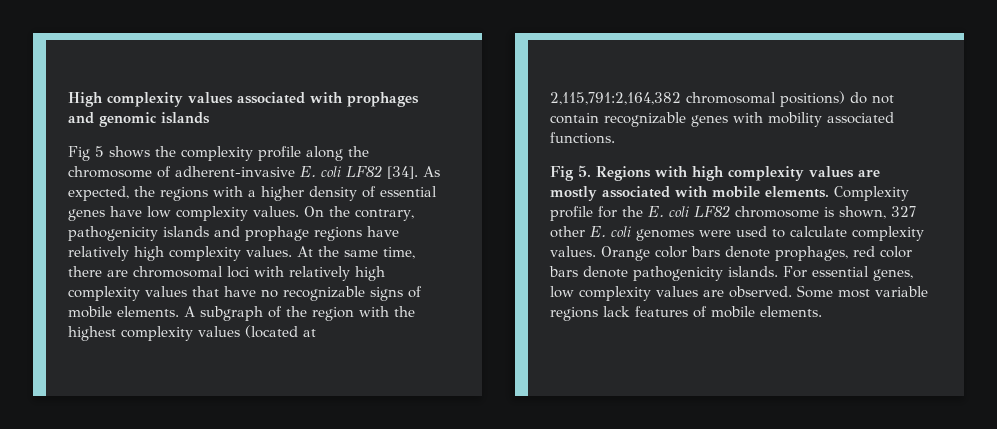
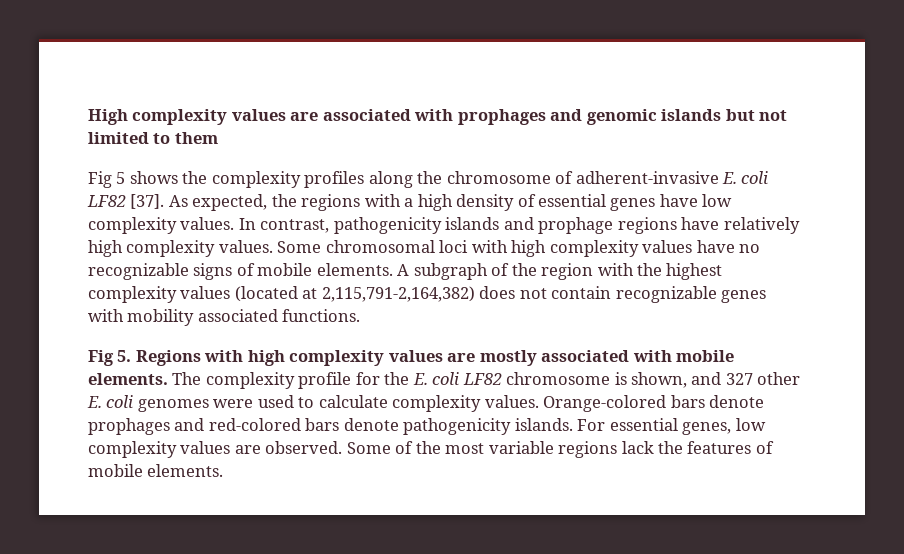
- High complexity values associated with prophages and genomic islands
+ High complexity values are associated with prophages and genomic islands but not limited to them
- Fig 5 shows the complexity profile along the chromosome of adherent-invasive E. coli LF82 [34].
+ Fig 5 shows the complexity profiles along the chromosome of adherent-invasive E. coli LF82 [37].
- As expected, the regions with a higher density of essential genes have low complexity values.
+ As expected, the regions with a high density of essential genes have low complexity values.
- On the contrary, pathogenicity islands and prophage regions have relatively high complexity values.
+ In contrast, pathogenicity islands and prophage regions have relatively high complexity values.
- At the same time, there are chromosomal loci with relatively high complexity values that have no recognizable signs of mobile elements.
+ Some chromosomal loci with high complexity values have no recognizable signs of mobile elements.
- A subgraph of the region with the highest complexity values (located at 2,115,791:2,164,382 chromosomal positions) do not contain recognizable genes with mobility associated functions.
+ A subgraph of the region with the highest complexity values (located at 2,115,791-2,164,382) does not contain recognizable genes with mobility associated functions.
- Complexity profile for the E. coli LF82 chromosome is shown, 327 other E. coli genomes were used to calculate complexity values.
+ The complexity profile for the E. coli LF82 chromosome is shown, and 327 other E. coli genomes were used to calculate complexity values.
- Orange color bars denote prophages, red color bars denote pathogenicity islands.
+ Orange-colored bars denote prophages and red-colored bars denote pathogenicity islands.
- Some most variable regions lack features of mobile elements.
+ Some of the most variable regions lack the features of mobile elements.

